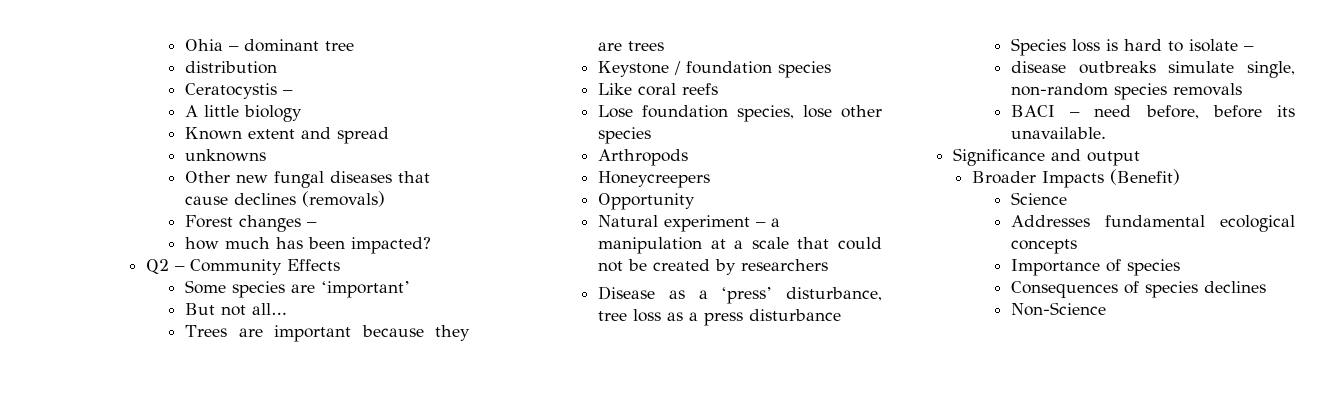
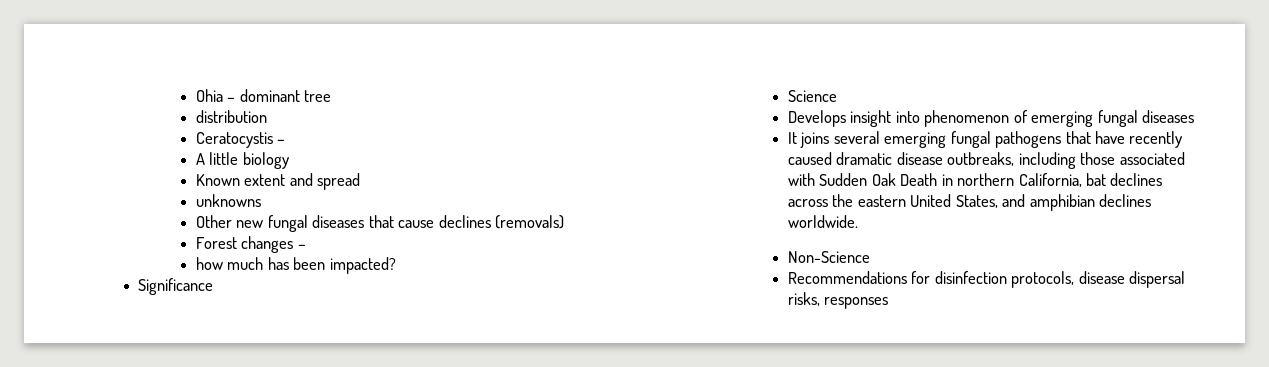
- Q2 – Community Effects
- Some species are ‘important’
- But not all…
- Trees are important because they are trees
- Keystone / foundation species
- Like coral reefs
- Lose foundation species, lose other species
- Arthropods
- Honeycreepers
- Opportunity
- Natural experiment – a manipulation at a scale that could not be created by researchers
- Disease as a ‘press’ disturbance, tree loss as a press disturbance
- Species loss is hard to isolate –
- disease outbreaks simulate single, non-random species removals
- BACI – need before, before its unavailable.
- Significance and output
- Broader Impacts (Benefit)
+ Significance
  Science
- Addresses fundamental ecological concepts
- Importance of species
- Consequences of species declines
+ Develops insight into phenomenon of emerging fungal diseases
+ It joins several emerging fungal pathogens that have recently caused dramatic disease outbreaks, including those associated with Sudden Oak Death in northern California, bat declines across the eastern United States, and amphibian declines worldwide.
  Non-Science
+ Recommendations for disinfection protocols, disease dispersal risks, responses

